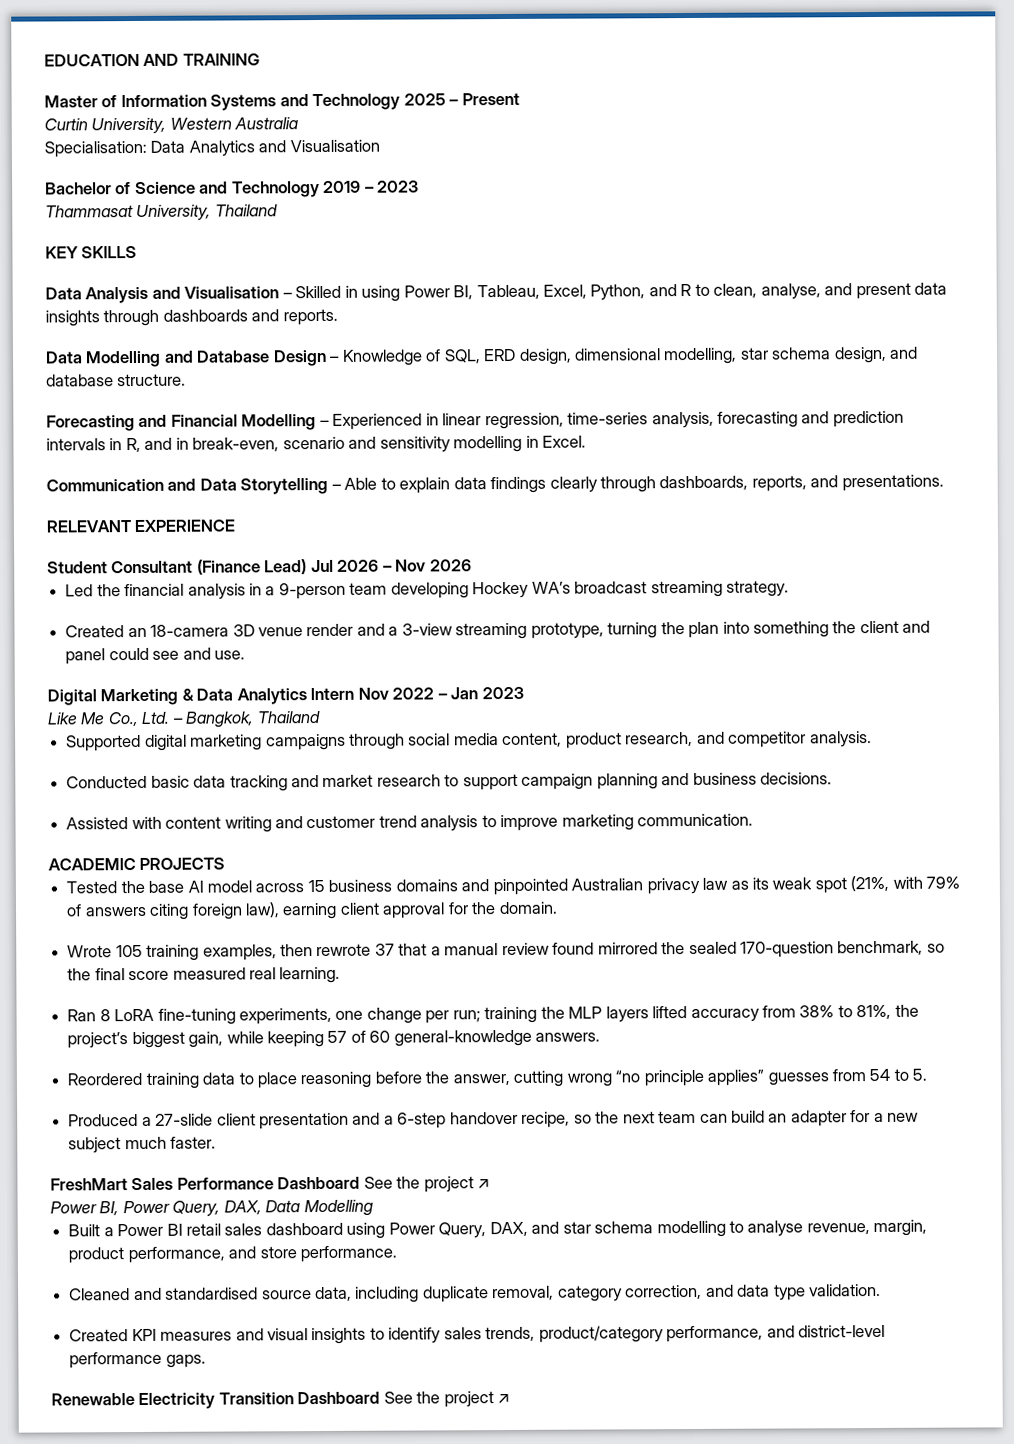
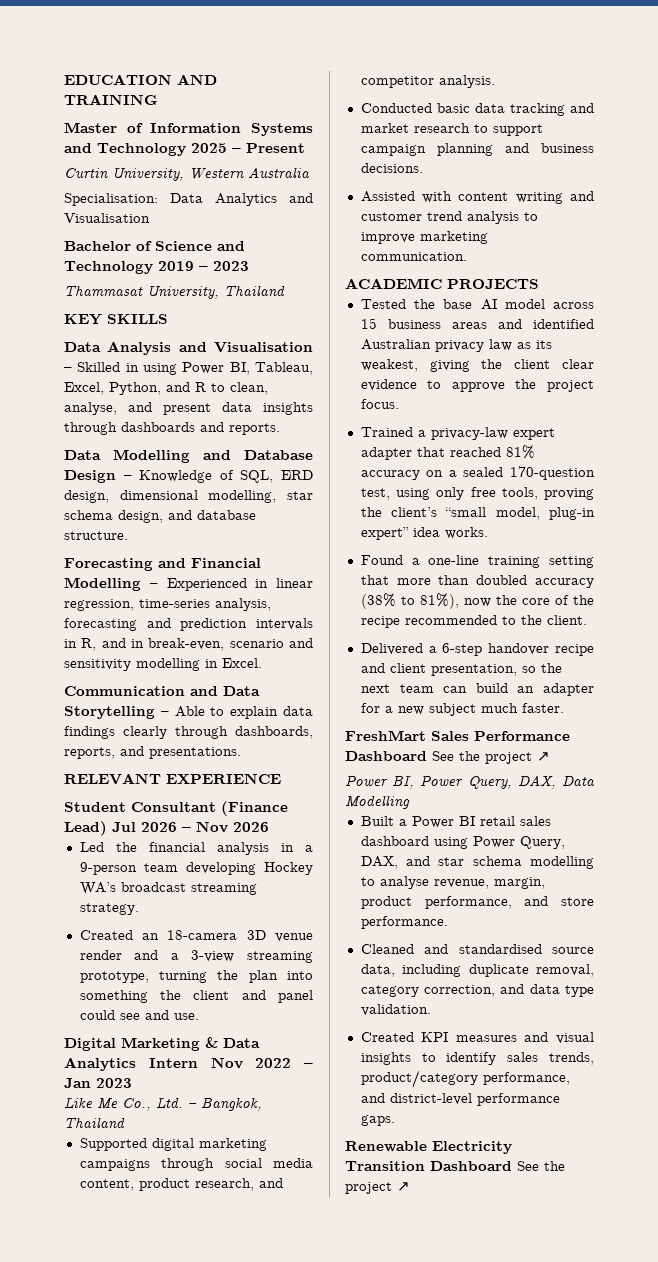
- Tested the base AI model across 15 business domains and pinpointed Australian privacy law as its weak spot (21%, with 79% of answers citing foreign law), earning client approval for the domain.
- Wrote 105 training examples, then rewrote 37 that a manual review found mirrored the sealed 170-question benchmark, so the final score measured real learning.
- Ran 8 LoRA fine-tuning experiments, one change per run; training the MLP layers lifted accuracy from 38% to 81%, the project’s biggest gain, while keeping 57 of 60 general-knowledge answers.
- Reordered training data to place reasoning before the answer, cutting wrong “no principle applies” guesses from 54 to 5.
- Produced a 27-slide client presentation and a 6-step handover recipe, so the next team can build an adapter for a new subject much faster.
+ Tested the base AI model across 15 business areas and identified Australian privacy law as its weakest, giving the client clear evidence to approve the project focus.
+ Trained a privacy-law expert adapter that reached 81% accuracy on a sealed 170-question test, using only free tools, proving the client’s “small model, plug-in expert” idea works.
+ Found a one-line training setting that more than doubled accuracy (38% to 81%), now the core of the recipe recommended to the client.
+ Delivered a 6-step handover recipe and client presentation, so the next team can build an adapter for a new subject much faster.

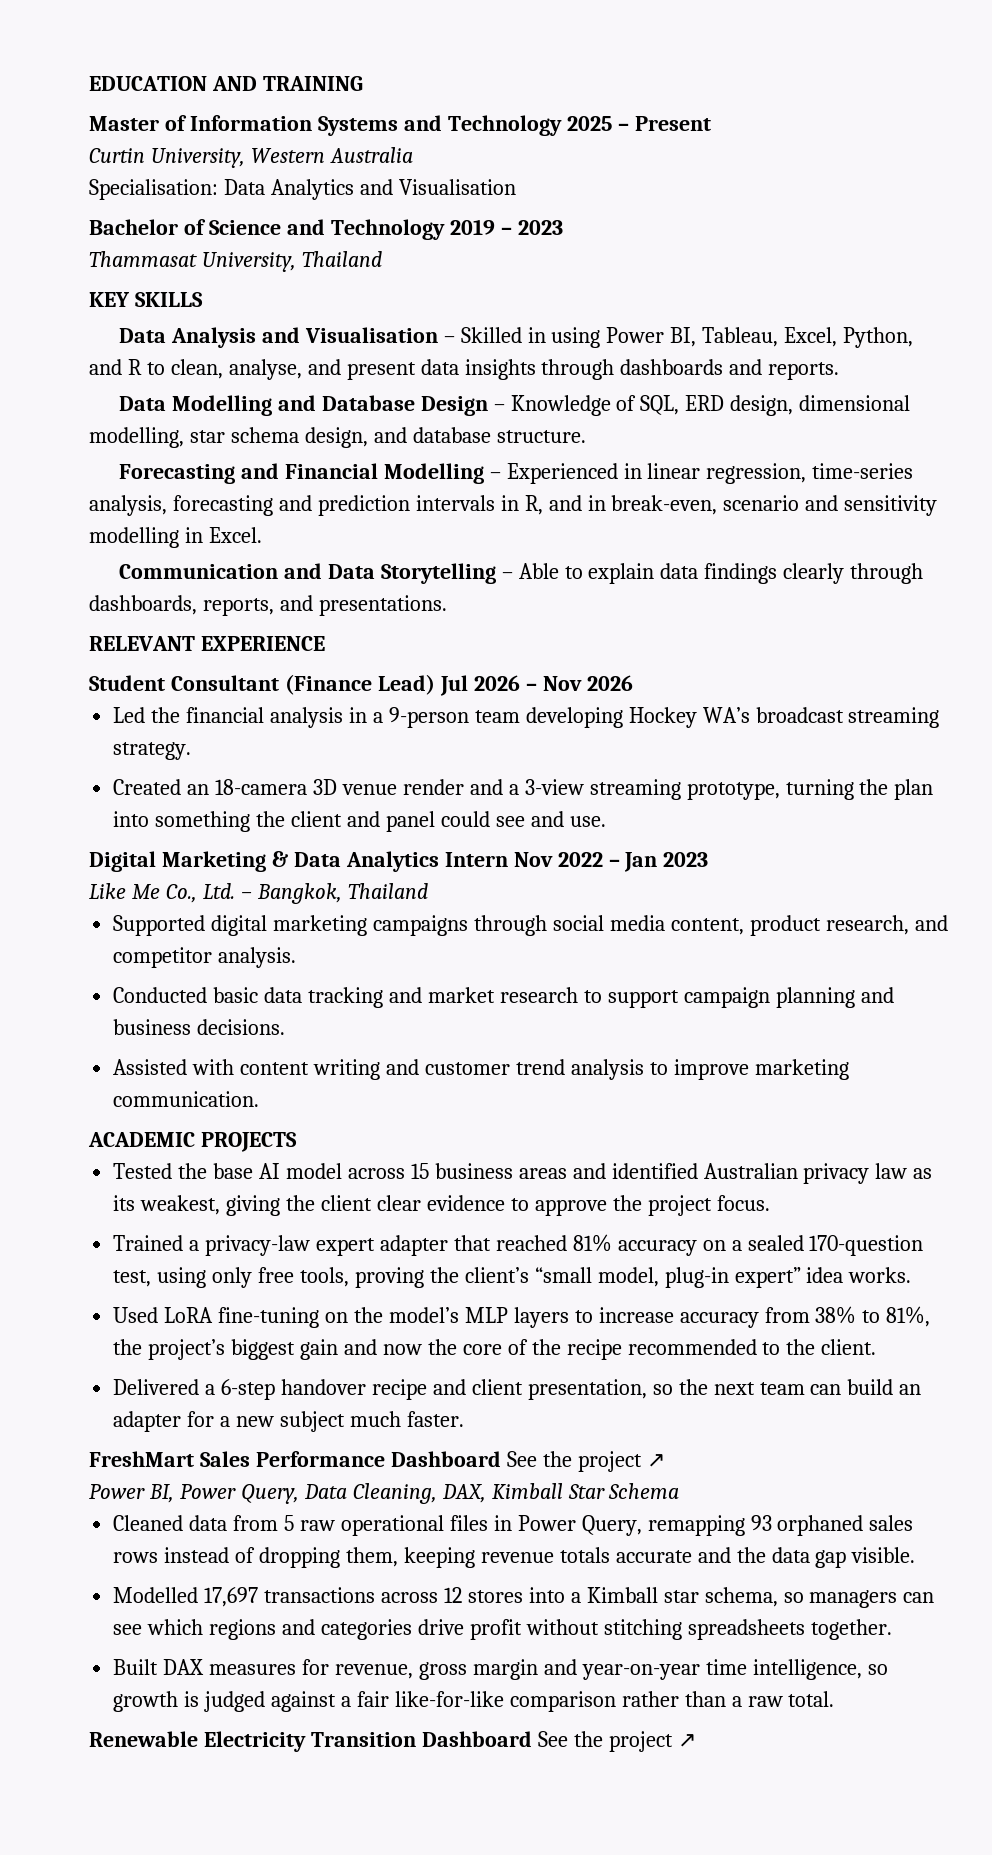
- Found a one-line training setting that more than doubled accuracy (38% to 81%), now the core of the recipe recommended to the client.
+ Used LoRA fine-tuning on the model’s MLP layers to increase accuracy from 38% to 81%, the project’s biggest gain and now the core of the recipe recommended to the client.
- Power BI, Power Query, DAX, Data Modelling
- Built a Power BI retail sales dashboard using Power Query, DAX, and star schema modelling to analyse revenue, margin, product performance, and store performance.
- Cleaned and standardised source data, including duplicate removal, category correction, and data type validation.
- Created KPI measures and visual insights to identify sales trends, product/category performance, and district-level performance gaps.
+ Power BI, Power Query, Data Cleaning, DAX, Kimball Star Schema
+ Cleaned data from 5 raw operational files in Power Query, remapping 93 orphaned sales rows instead of dropping them, keeping revenue totals accurate and the data gap visible.
+ Modelled 17,697 transactions across 12 stores into a Kimball star schema, so managers can see which regions and categories drive profit without stitching spreadsheets together.
+ Built DAX measures for revenue, gross margin and year-on-year time intelligence, so growth is judged against a fair like-for-like comparison rather than a raw total.

